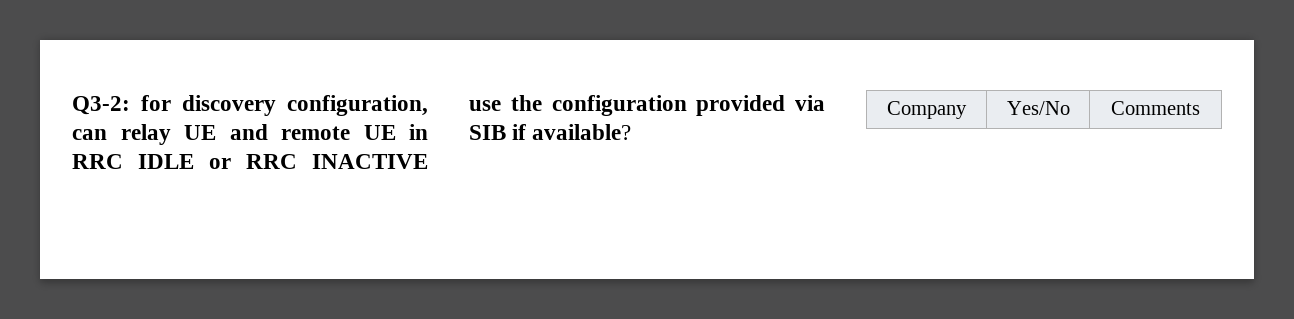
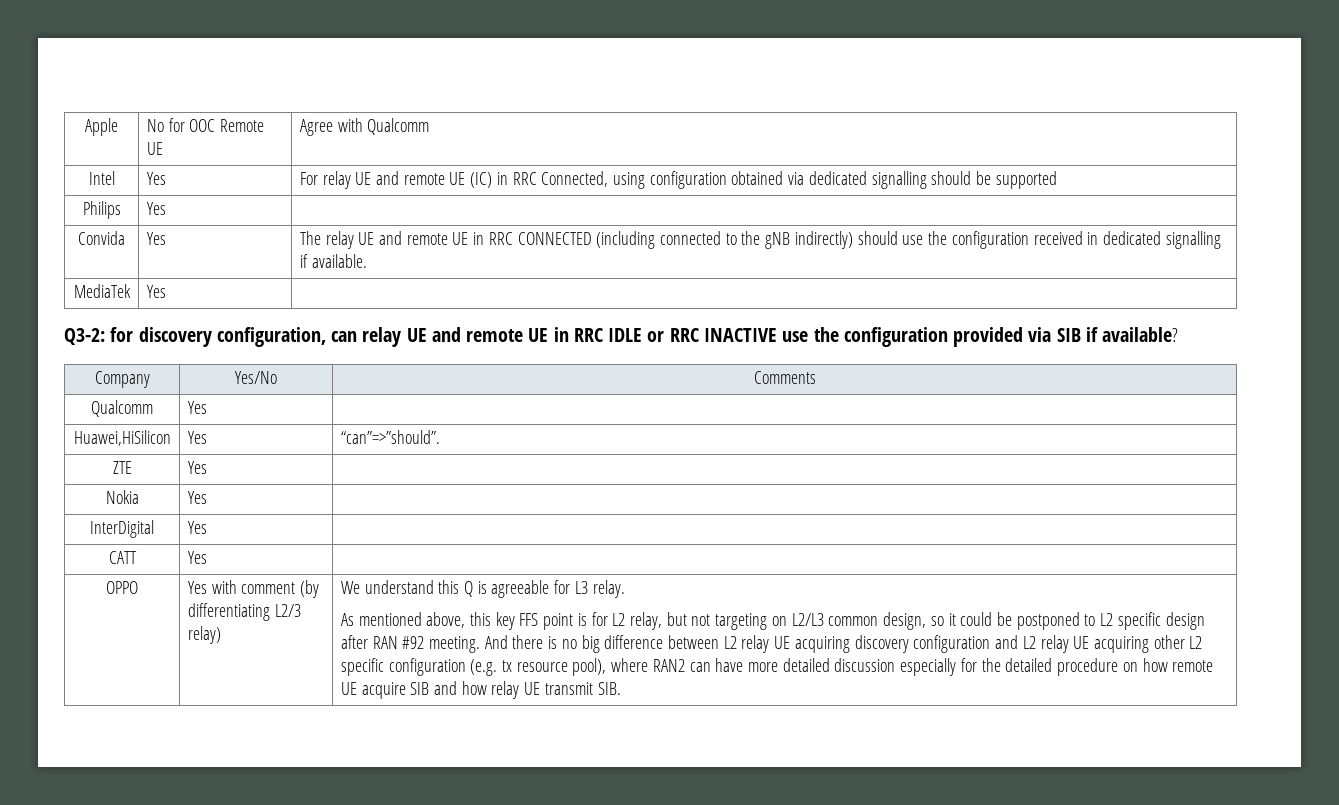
+ Apple | No for OOC Remote UE | Agree with Qualcomm
+ Intel | Yes | For relay UE and remote UE (IC) in RRC Connected, using configuration obtained via dedicated signalling should be supported
+ Philips | Yes |
+ Convida | Yes | The relay UE and remote UE in RRC CONNECTED (including connected to the gNB indirectly) should use the configuration received in dedicated signalling if available.
+ MediaTek | Yes |
+ Qualcomm | Yes |
+ Huawei,HiSilicon | Yes | “can”=>”should”.
+ ZTE | Yes |
+ Nokia | Yes |
+ InterDigital | Yes |
+ CATT | Yes |
+ OPPO | Yes with comment (by differentiating L2/3 relay) | We understand this Q is agreeable for L3 relay.
+ As mentioned above, this key FFS point is for L2 relay, but not targeting on L2/L3 common design, so it could be postponed to L2 specific design after RAN #92 meeting. And there is no big difference between L2 relay UE acquiring discovery configuration and L2 relay UE acquiring other L2 specific configuration (e.g. tx resource pool), where RAN2 can have more detailed discussion especially for the detailed procedure on how remote UE acquire SIB and how relay UE transmit SIB.

